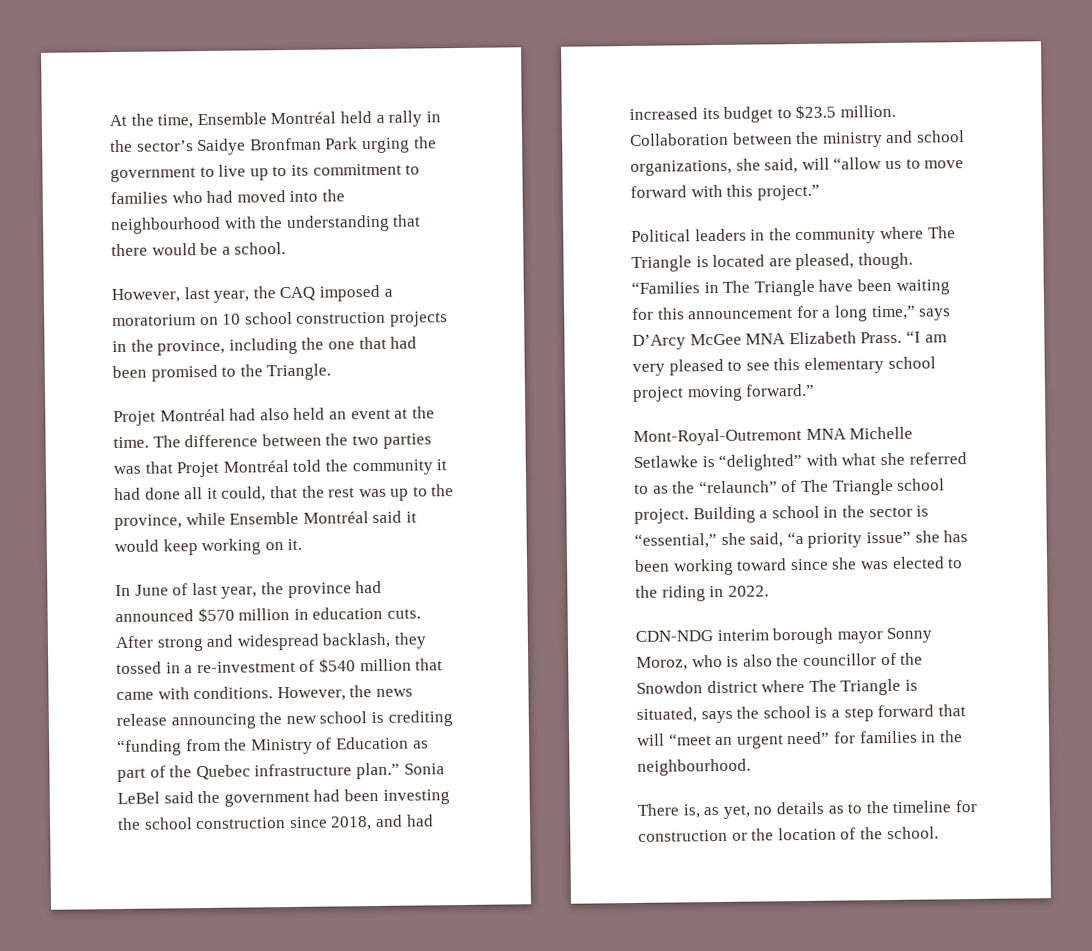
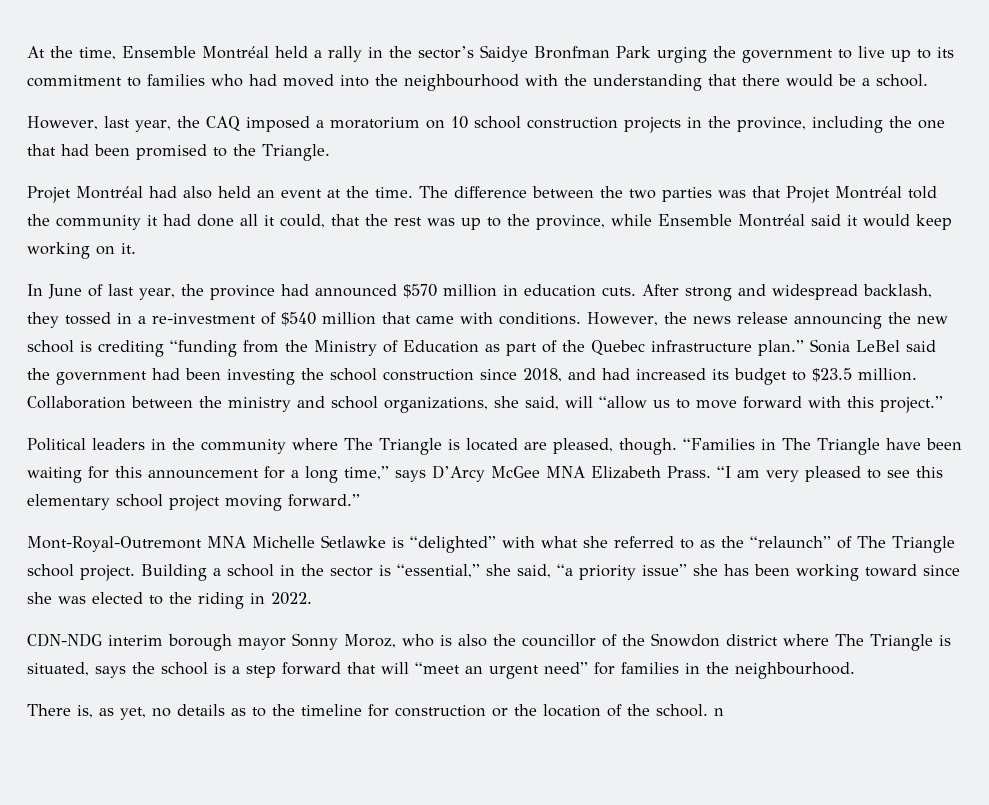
- There is, as yet, no details as to the timeline for construction or the location of the school.
+ There is, as yet, no details as to the timeline for construction or the location of the school. n

